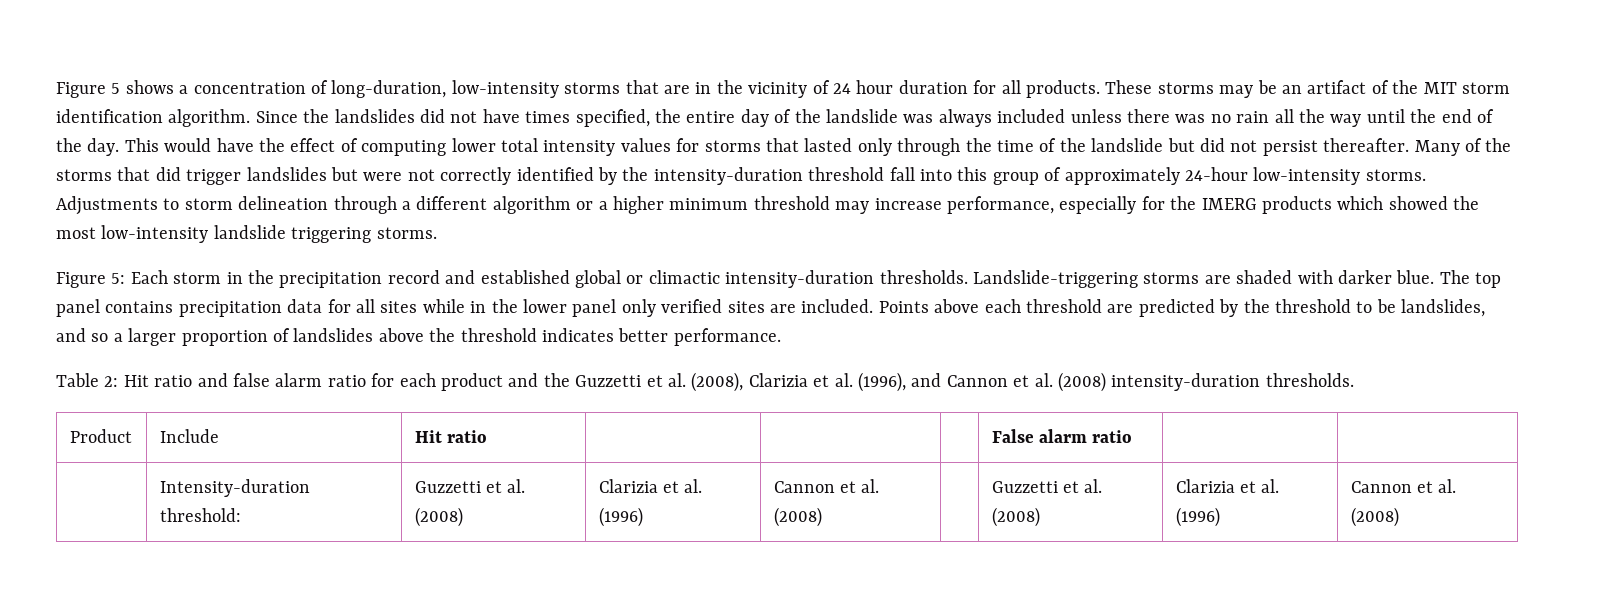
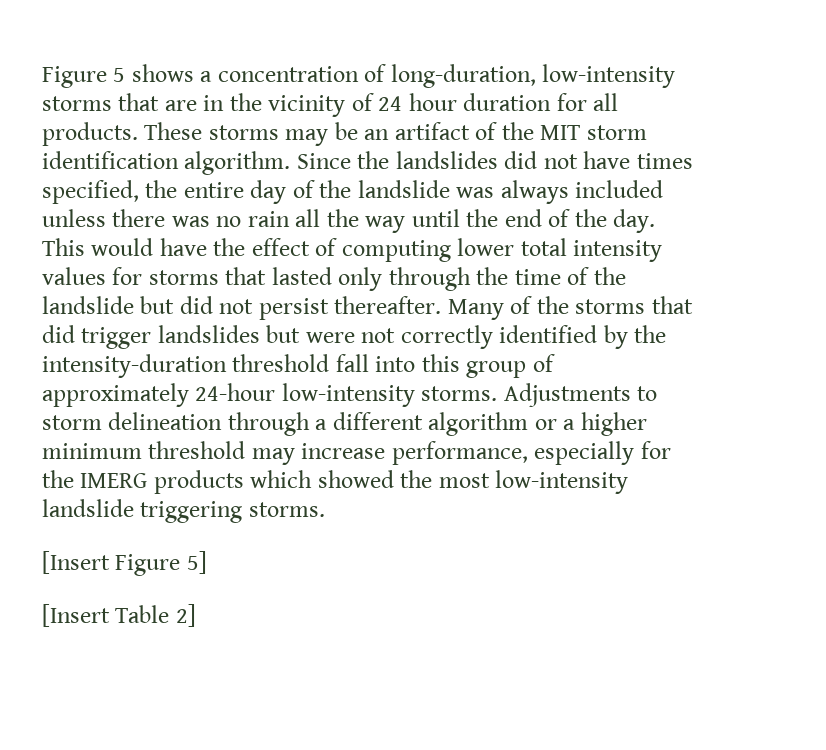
- Figure 5: Each storm in the precipitation record and established global or climactic intensity-duration thresholds. Landslide-triggering storms are shaded with darker blue. The top panel contains precipitation data for all sites while in the lower panel only verified sites are included. Points above each threshold are predicted by the threshold to be landslides, and so a larger proportion of landslides above the threshold indicates better performance.
- Table 2: Hit ratio and false alarm ratio for each product and the Guzzetti et al. (2008), Clarizia et al. (1996), and Cannon et al. (2008) intensity-duration thresholds.
- Product | Include | Hit ratio | | | | False alarm ratio | |
- | Intensity-duration threshold: | Guzzetti et al. (2008) | Clarizia et al. (1996) | Cannon et al. (2008) | | Guzzetti et al. (2008) | Clarizia et al. (1996) | Cannon et al. (2008)
+ [Insert Figure 5]
+ [Insert Table 2]

